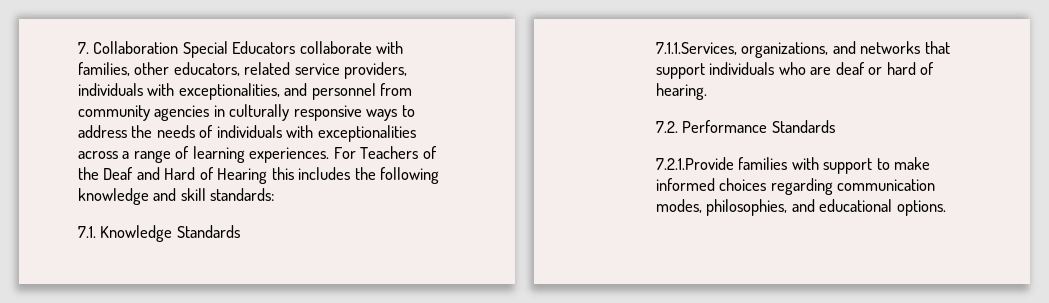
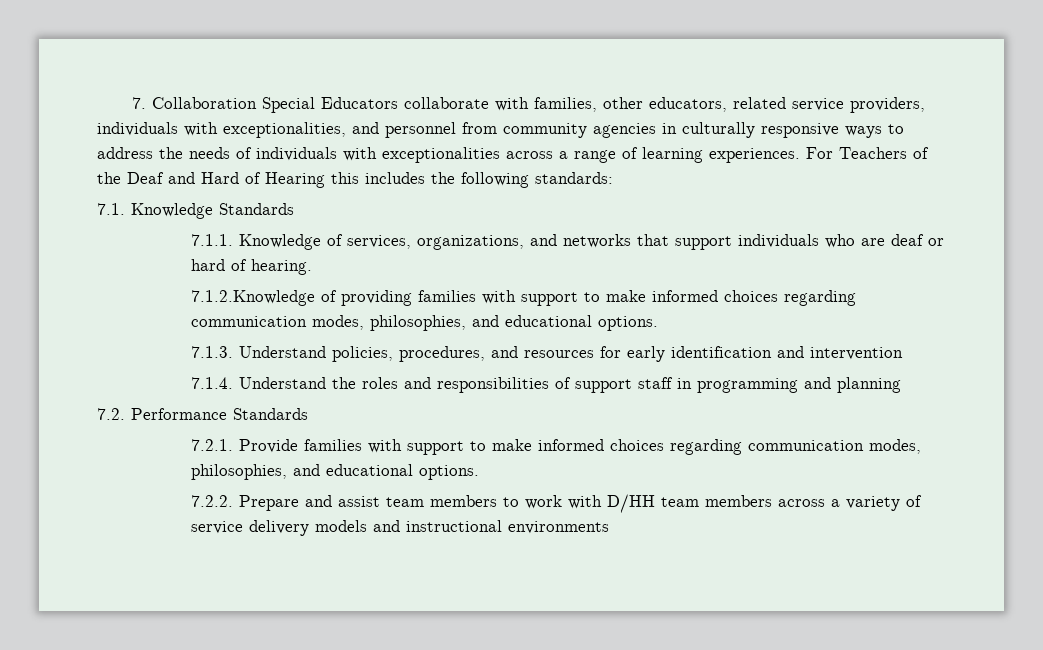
- For Teachers of the Deaf and Hard of Hearing this includes the following knowledge and skill standards:
+ For Teachers of the Deaf and Hard of Hearing this includes the following standards:
- 7.1.1.Services, organizations, and networks that support individuals who are deaf or hard of hearing.
+ 7.1.1. Knowledge of services, organizations, and networks that support individuals who are deaf or hard of hearing.
- 7.2. Performance Standards
- 7.2.1.Provide families with support to make informed choices regarding communication modes, philosophies, and educational options.
+ 7.1.2.Knowledge of providing families with support to make informed choices regarding communication modes, philosophies, and educational options.
+ 7.1.3. Understand policies, procedures, and resources for early identification and intervention
+ 7.1.4. Understand the roles and responsibilities of support staff in programming and planning
+ 7.2. Performance Standards
+ 7.2.1. Provide families with support to make informed choices regarding communication modes, philosophies, and educational options.
+ 7.2.2. Prepare and assist team members to work with D/HH team members across a variety of service delivery models and instructional environments

